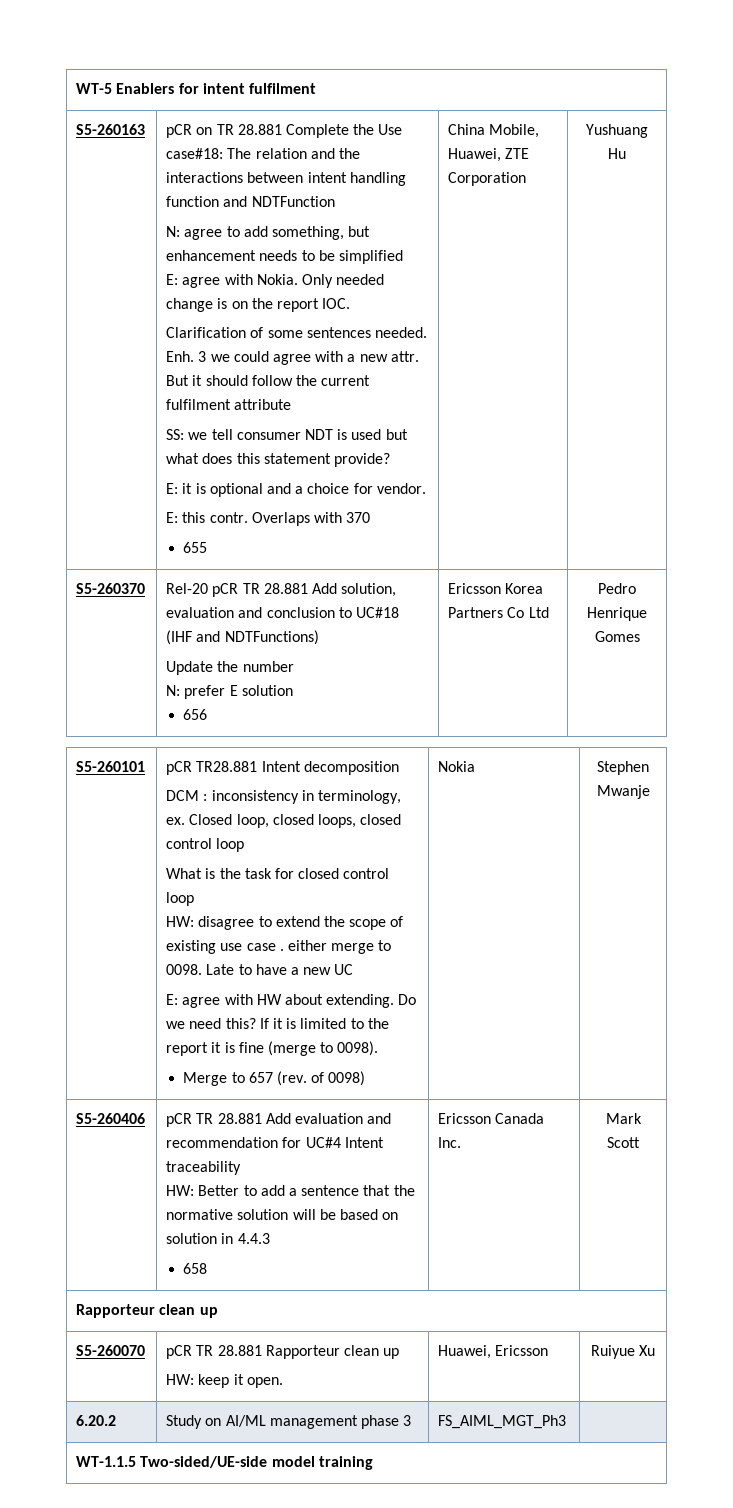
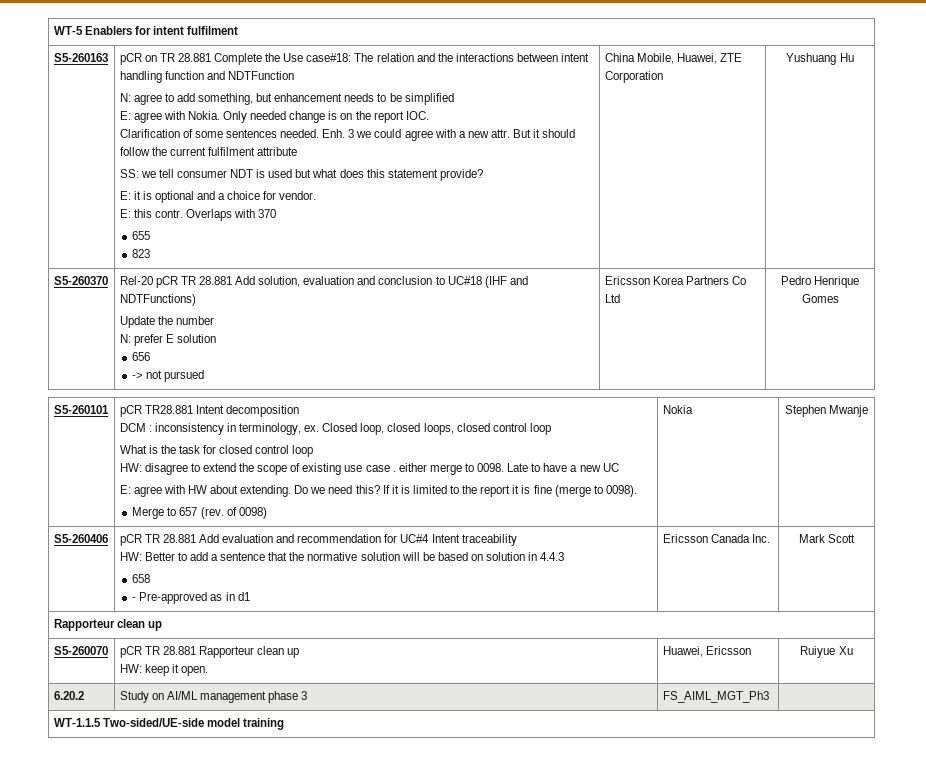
+ 823
  S5-260370 | Rel-20 pCR TR 28.881 Add solution, evaluation and conclusion to UC#18 (IHF and NDTFunctions)
  Update the number
  N: prefer E solution
- 656 | Ericsson Korea Partners Co Ltd | Pedro Henrique Gomes
+ 656
+ -> not pursued | Ericsson Korea Partners Co Ltd | Pedro Henrique Gomes
  S5-260406 | pCR TR 28.881 Add evaluation and recommendation for UC#4 Intent traceability
  HW: Better to add a sentence that the normative solution will be based on solution in 4.4.3
- 658 | Ericsson Canada Inc. | Mark Scott
+ 658
+ - Pre-approved as in d1 | Ericsson Canada Inc. | Mark Scott

